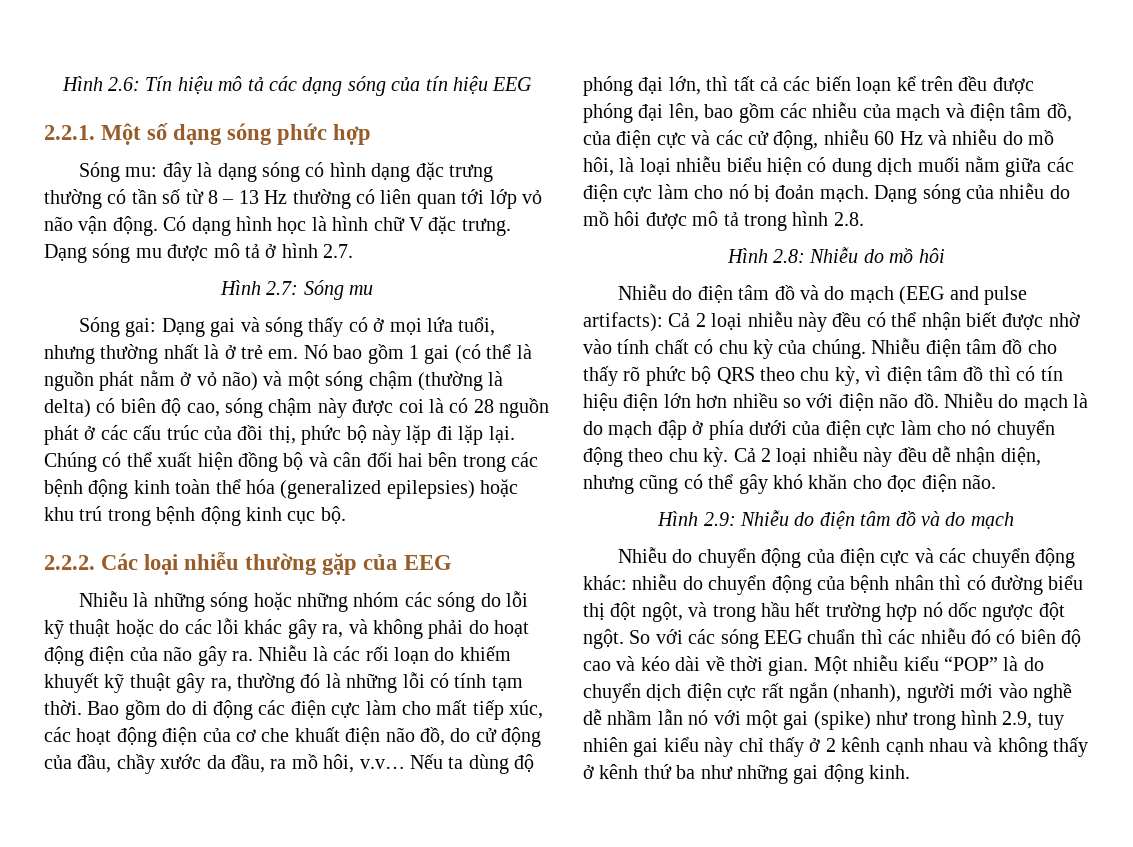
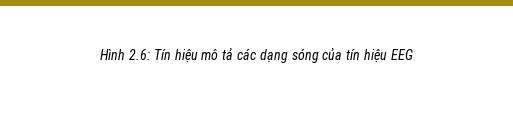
- 2.2.1. Một số dạng sóng phức hợp
- Sóng mu: đây là dạng sóng có hình dạng đặc trưng thường có tần số từ 8 – 13 Hz thường có liên quan tới lớp vỏ não vận động. Có dạng hình học là hình chữ V đặc trưng. Dạng sóng mu được mô tả ở hình 2.7.
- Hình 2.7: Sóng mu
- Sóng gai: Dạng gai và sóng thấy có ở mọi lứa tuổi, nhưng thường nhất là ở trẻ em. Nó bao gồm 1 gai (có thể là nguồn phát nằm ở vỏ não) và một sóng chậm (thường là delta) có biên độ cao, sóng chậm này được coi là có 28 nguồn phát ở các cấu trúc của đồi thị, phức bộ này lặp đi lặp lại. Chúng có thể xuất hiện đồng bộ và cân đối hai bên trong các bệnh động kinh toàn thể hóa (generalized epilepsies) hoặc khu trú trong bệnh động kinh cục bộ.
- 2.2.2. Các loại nhiễu thường gặp của EEG
- Nhiễu là những sóng hoặc những nhóm các sóng do lỗi kỹ thuật hoặc do các lỗi khác gây ra, và không phải do hoạt động điện của não gây ra. Nhiễu là các rối loạn do khiếm khuyết kỹ thuật gây ra, thường đó là những lỗi có tính tạm thời. Bao gồm do di động các điện cực làm cho mất tiếp xúc, các hoạt động điện của cơ che khuất điện não đồ, do cử động của đầu, chầy xước da đầu, ra mồ hôi, v.v… Nếu ta dùng độ phóng đại lớn, thì tất cả các biến loạn kể trên đều được phóng đại lên, bao gồm các nhiễu của mạch và điện tâm đồ, của điện cực và các cử động, nhiễu 60 Hz và nhiễu do mồ hôi, là loại nhiễu biểu hiện có dung dịch muối nằm giữa các điện cực làm cho nó bị đoản mạch. Dạng sóng của nhiễu do mồ hôi được mô tả trong hình 2.8.
- Hình 2.8: Nhiễu do mồ hôi
- Nhiễu do điện tâm đồ và do mạch (EEG and pulse artifacts): Cả 2 loại nhiễu này đều có thể nhận biết được nhờ vào tính chất có chu kỳ của chúng. Nhiễu điện tâm đồ cho thấy rõ phức bộ QRS theo chu kỳ, vì điện tâm đồ thì có tín hiệu điện lớn hơn nhiều so với điện não đồ. Nhiễu do mạch là do mạch đập ở phía dưới của điện cực làm cho nó chuyển động theo chu kỳ. Cả 2 loại nhiễu này đều dễ nhận diện, nhưng cũng có thể gây khó khăn cho đọc điện não.
- Hình 2.9: Nhiễu do điện tâm đồ và do mạch
- Nhiễu do chuyển động của điện cực và các chuyển động khác: nhiễu do chuyển động của bệnh nhân thì có đường biểu thị đột ngột, và trong hầu hết trường hợp nó dốc ngược đột ngột. So với các sóng EEG chuẩn thì các nhiễu đó có biên độ cao và kéo dài về thời gian. Một nhiễu kiểu “POP” là do chuyển dịch điện cực rất ngắn (nhanh), người mới vào nghề dễ nhầm lẫn nó với một gai (spike) như trong hình 2.9, tuy nhiên gai kiểu này chỉ thấy ở 2 kênh cạnh nhau và không thấy ở kênh thứ ba như những gai động kinh.

